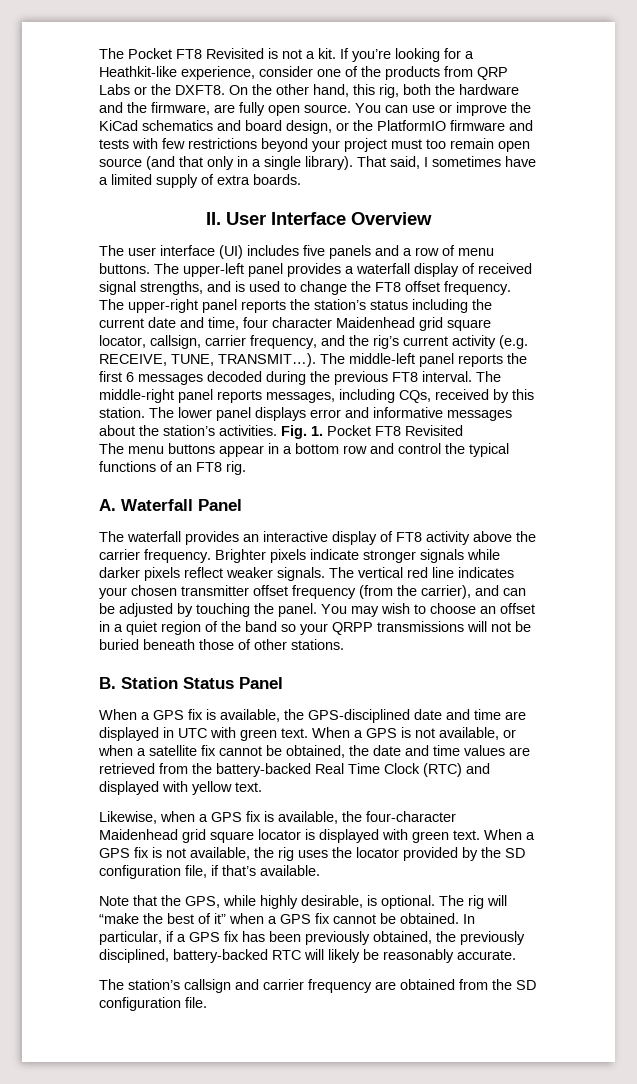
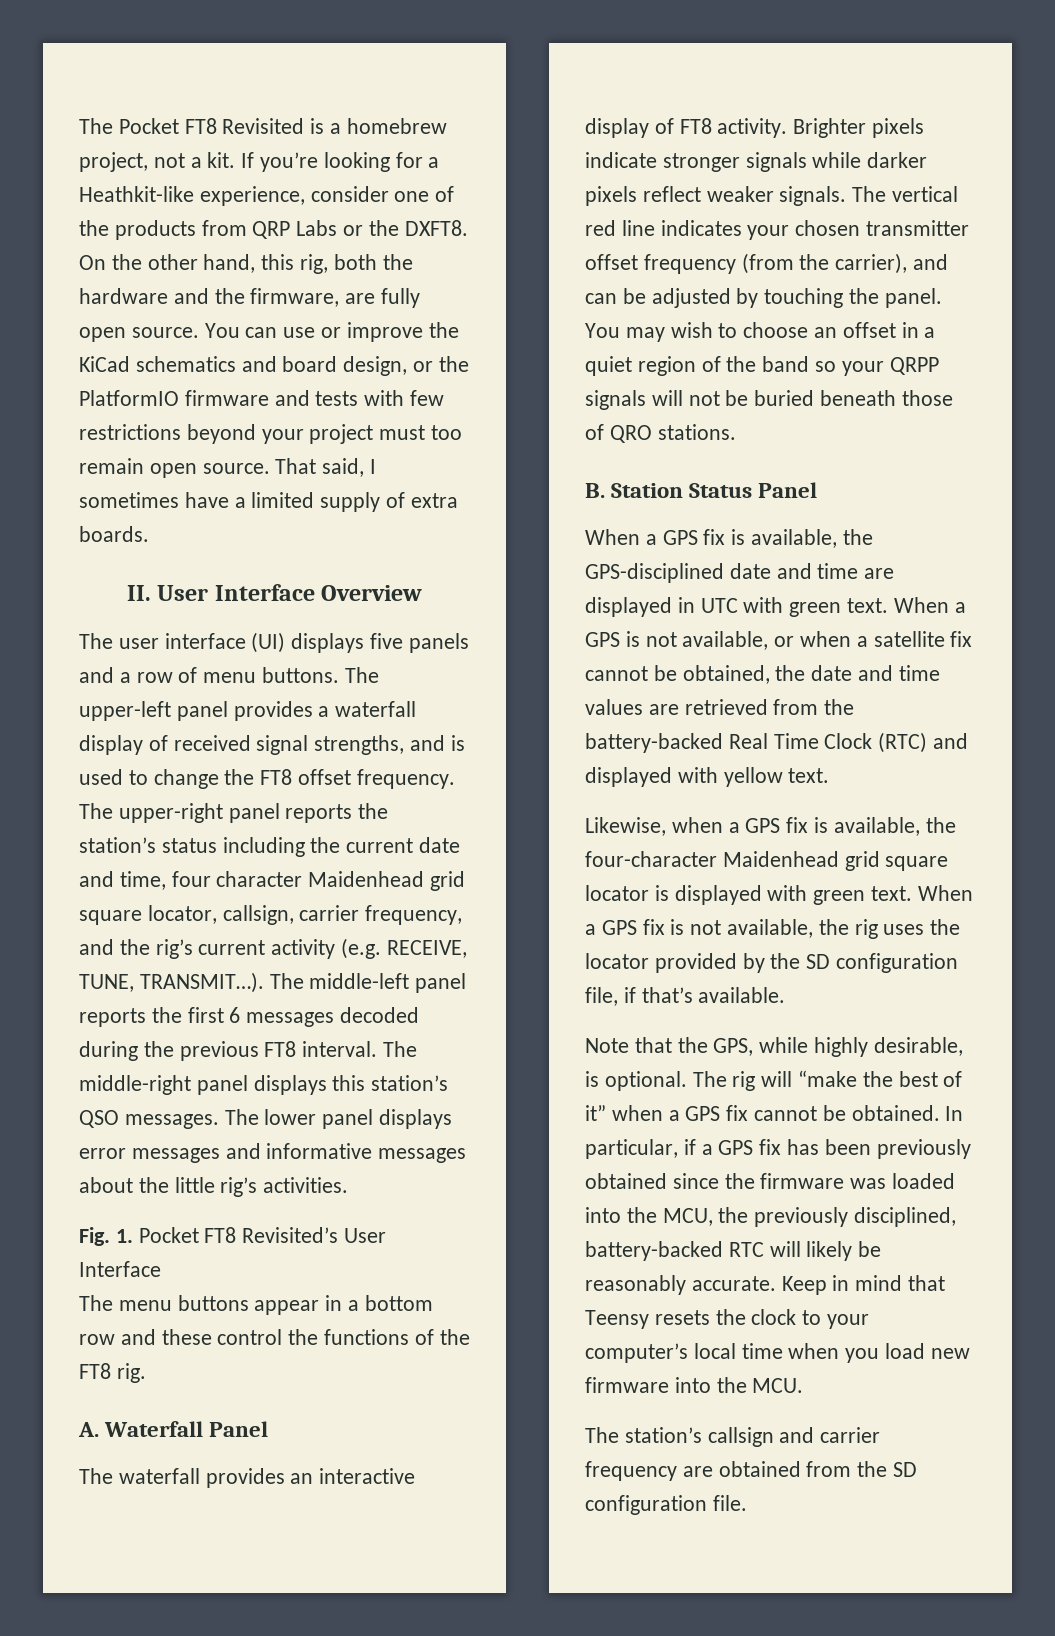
- The Pocket FT8 Revisited is not a kit.
+ The Pocket FT8 Revisited is a homebrew project, not a kit.
- You can use or improve the KiCad schematics and board design, or the PlatformIO firmware and tests with few restrictions beyond your project must too remain open source (and that only in a single library).
+ You can use or improve the KiCad schematics and board design, or the PlatformIO firmware and tests with few restrictions beyond your project must too remain open source.
- The user interface (UI) includes five panels and a row of menu buttons.
+ The user interface (UI) displays five panels and a row of menu buttons.
- The middle-right panel reports messages, including CQs, received by this station.
+ The middle-right panel displays this station’s QSO messages.
- The lower panel displays error and informative messages about the station’s activities. Fig. 1. Pocket FT8 Revisited
+ The lower panel displays error messages and informative messages about the little rig’s activities.
+ Fig. 1. Pocket FT8 Revisited’s User Interface
- The menu buttons appear in a bottom row and control the typical functions of an FT8 rig.
+ The menu buttons appear in a bottom row and these control the functions of the FT8 rig.
- The waterfall provides an interactive display of FT8 activity above the carrier frequency.
+ The waterfall provides an interactive display of FT8 activity.
- You may wish to choose an offset in a quiet region of the band so your QRPP transmissions will not be buried beneath those of other stations.
+ You may wish to choose an offset in a quiet region of the band so your QRPP signals will not be buried beneath those of QRO stations.
- In particular, if a GPS fix has been previously obtained, the previously disciplined, battery-backed RTC will likely be reasonably accurate.
+ In particular, if a GPS fix has been previously obtained since the firmware was loaded into the MCU, the previously disciplined, battery-backed RTC will likely be reasonably accurate. Keep in mind that Teensy resets the clock to your computer’s local time when you load new firmware into the MCU.

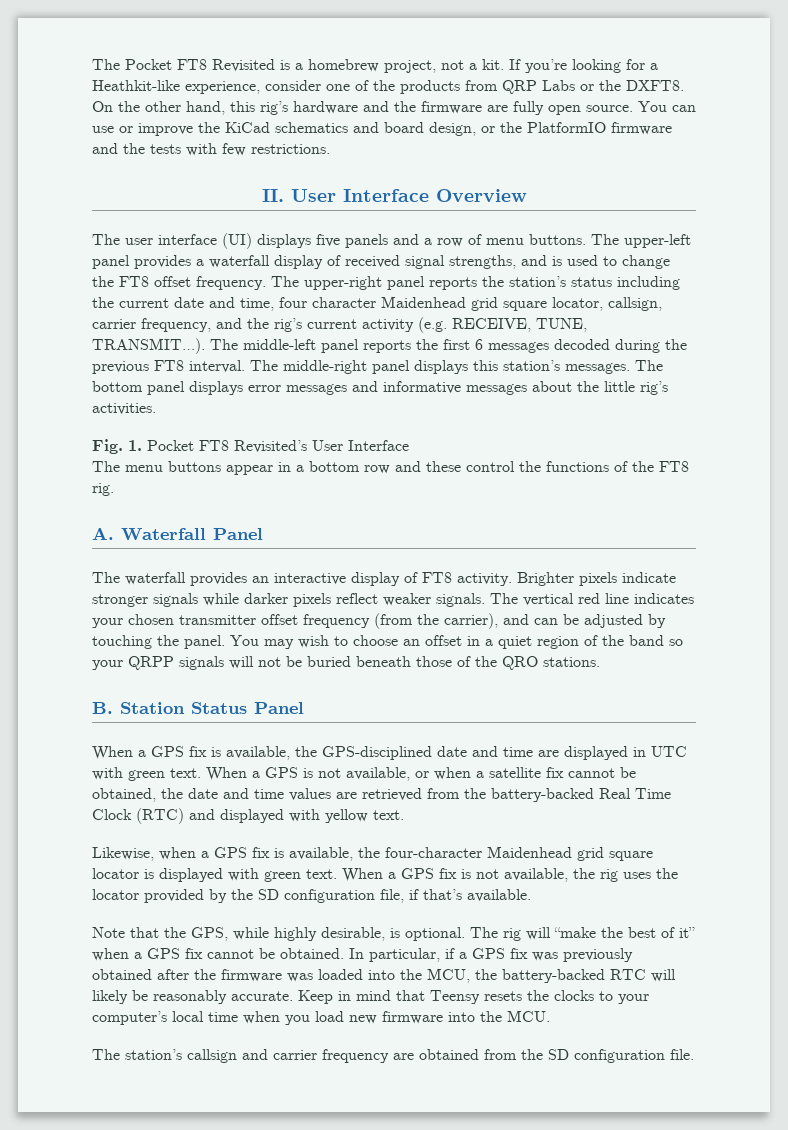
- On the other hand, this rig, both the hardware and the firmware, are fully open source.
+ On the other hand, this rig’s hardware and the firmware are fully open source.
- You can use or improve the KiCad schematics and board design, or the PlatformIO firmware and tests with few restrictions beyond your project must too remain open source. That said, I sometimes have a limited supply of extra boards.
+ You can use or improve the KiCad schematics and board design, or the PlatformIO firmware and the tests with few restrictions.
- The middle-right panel displays this station’s QSO messages.
+ The middle-right panel displays this station’s messages.
- The lower panel displays error messages and informative messages about the little rig’s activities.
+ The bottom panel displays error messages and informative messages about the little rig’s activities.
- You may wish to choose an offset in a quiet region of the band so your QRPP signals will not be buried beneath those of QRO stations.
+ You may wish to choose an offset in a quiet region of the band so your QRPP signals will not be buried beneath those of the QRO stations.
- In particular, if a GPS fix has been previously obtained since the firmware was loaded into the MCU, the previously disciplined, battery-backed RTC will likely be reasonably accurate.
+ In particular, if a GPS fix was previously obtained after the firmware was loaded into the MCU, the battery-backed RTC will likely be reasonably accurate.
- Keep in mind that Teensy resets the clock to your computer’s local time when you load new firmware into the MCU.
+ Keep in mind that Teensy resets the clocks to your computer’s local time when you load new firmware into the MCU.

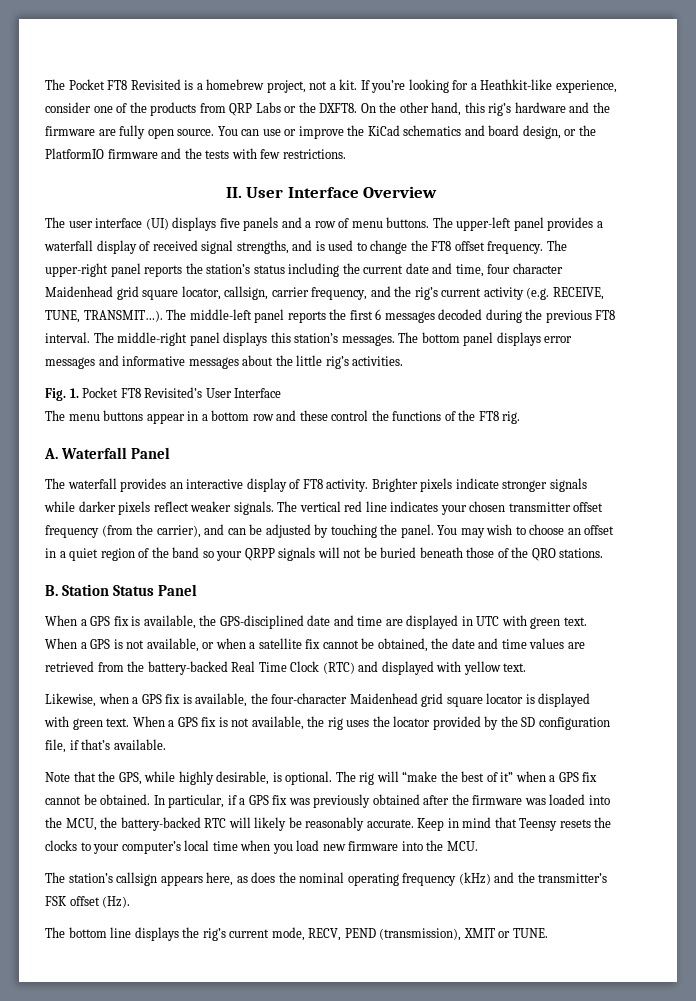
- The station’s callsign and carrier frequency are obtained from the SD configuration file.
+ The station’s callsign appears here, as does the nominal operating frequency (kHz) and the transmitter’s FSK offset (Hz).
+ The bottom line displays the rig’s current mode, RECV, PEND (transmission), XMIT or TUNE.

